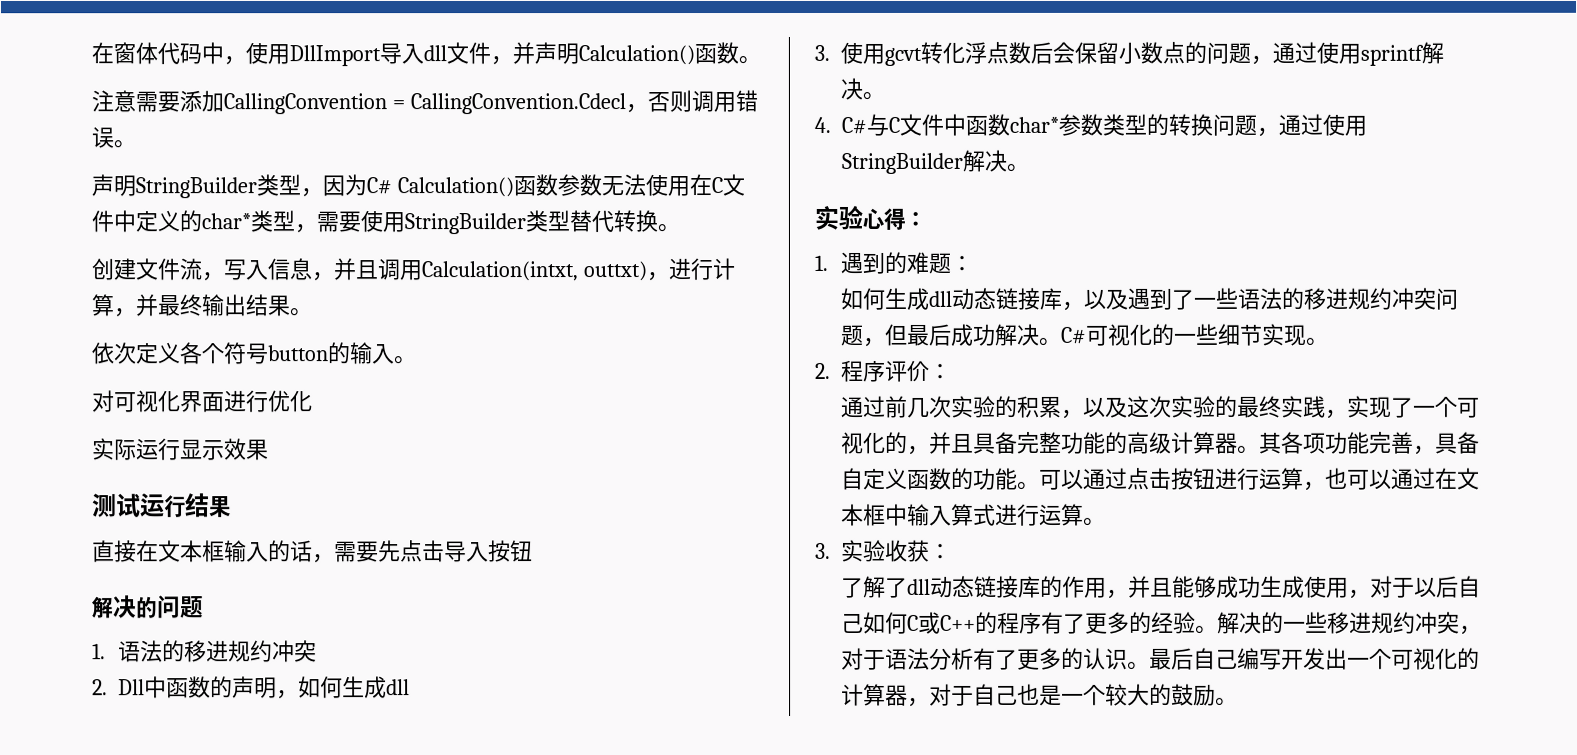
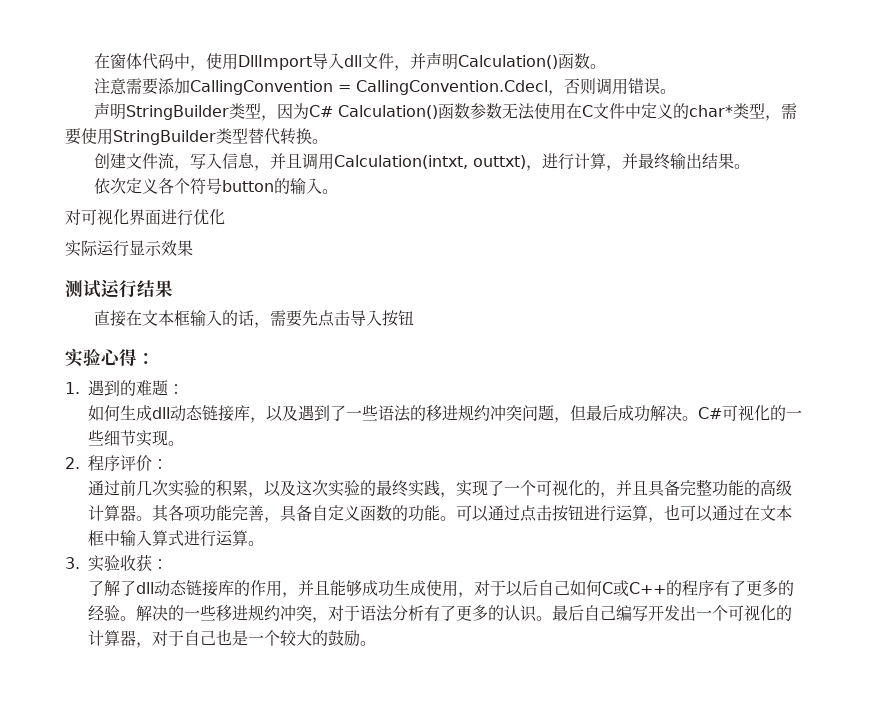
- 解决的问题
- 1.语法的移进规约冲突
- 2. Dll中函数的声明，如何生成dll
- 3.使用gcvt转化浮点数后会保留小数点的问题，通过使用sprintf解决。
- 4. C#与C文件中函数char*参数类型的转换问题，通过使用StringBuilder解决。

